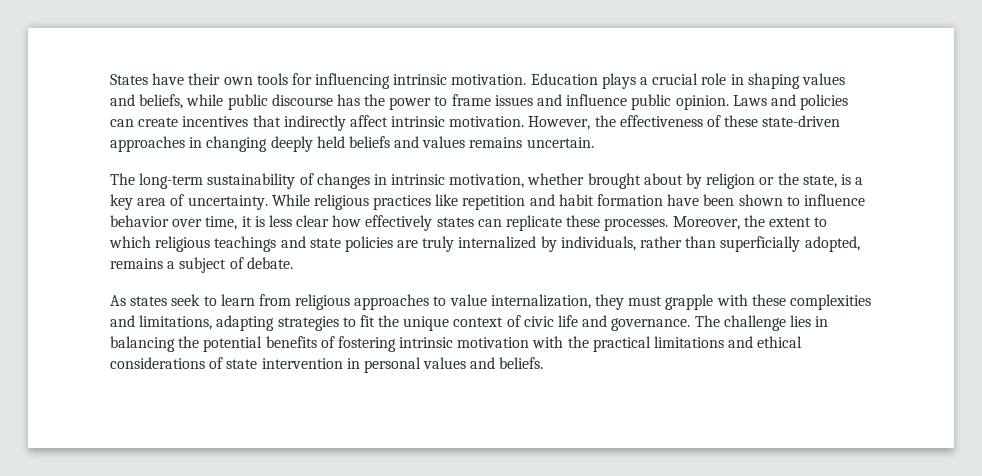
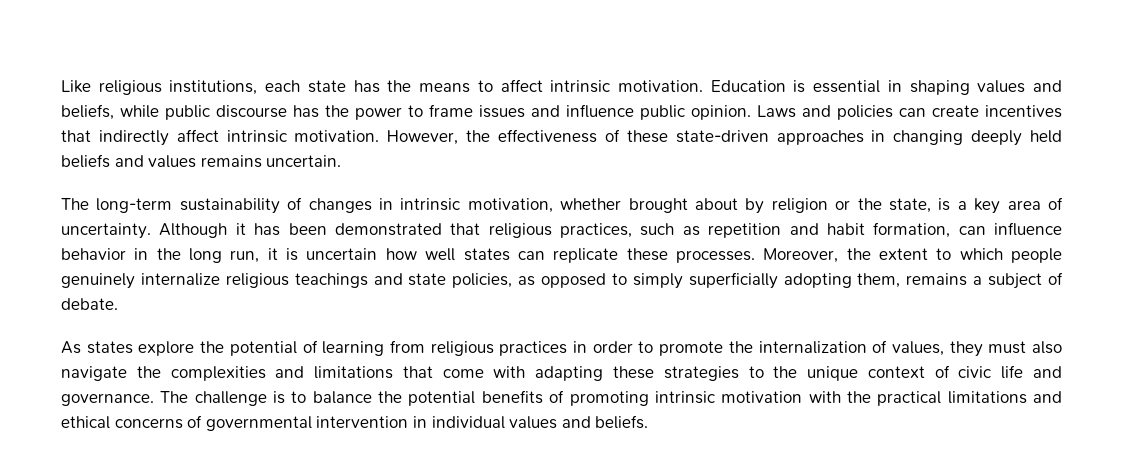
- States have their own tools for influencing intrinsic motivation. Education plays a crucial role in shaping values and beliefs, while public discourse has the power to frame issues and influence public opinion.
+ Like religious institutions, each state has the means to affect intrinsic motivation. Education is essential in shaping values and beliefs, while public discourse has the power to frame issues and influence public opinion.
- While religious practices like repetition and habit formation have been shown to influence behavior over time, it is less clear how effectively states can replicate these processes.
+ Although it has been demonstrated that religious practices, such as repetition and habit formation, can influence behavior in the long run, it is uncertain how well states can replicate these processes.
- Moreover, the extent to which religious teachings and state policies are truly internalized by individuals, rather than superficially adopted, remains a subject of debate.
+ Moreover, the extent to which people genuinely internalize religious teachings and state policies, as opposed to simply superficially adopting them, remains a subject of debate.
- As states seek to learn from religious approaches to value internalization, they must grapple with these complexities and limitations, adapting strategies to fit the unique context of civic life and governance.
+ As states explore the potential of learning from religious practices in order to promote the internalization of values, they must also navigate the complexities and limitations that come with adapting these strategies to the unique context of civic life and governance.
- The challenge lies in balancing the potential benefits of fostering intrinsic motivation with the practical limitations and ethical considerations of state intervention in personal values and beliefs.
+ The challenge is to balance the potential benefits of promoting intrinsic motivation with the practical limitations and ethical concerns of governmental intervention in individual values and beliefs.

